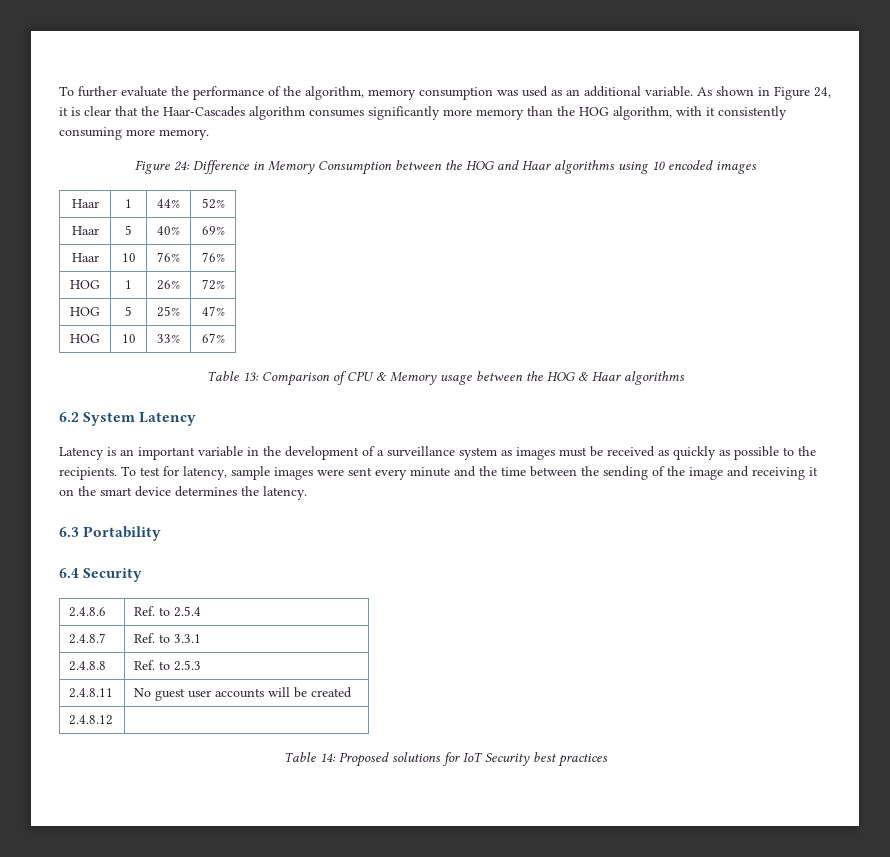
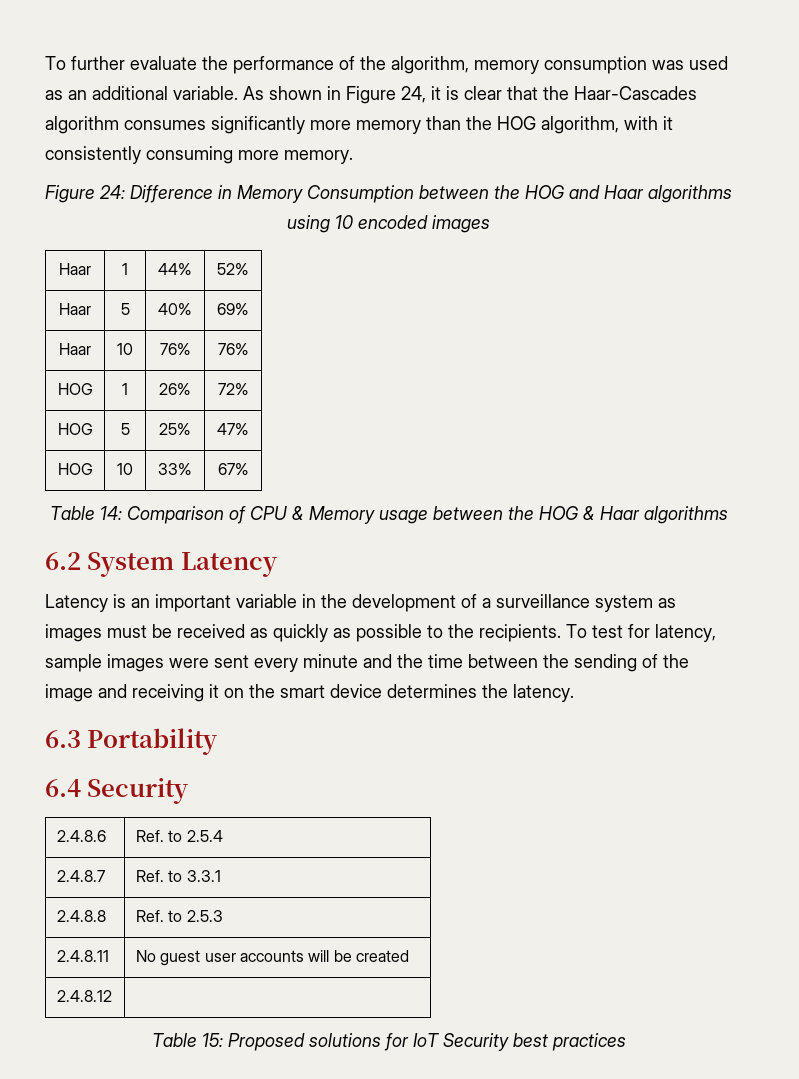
- Table 13: Comparison of CPU & Memory usage between the HOG & Haar algorithms
+ Table 14: Comparison of CPU & Memory usage between the HOG & Haar algorithms
- Table 14: Proposed solutions for IoT Security best practices
+ Table 15: Proposed solutions for IoT Security best practices

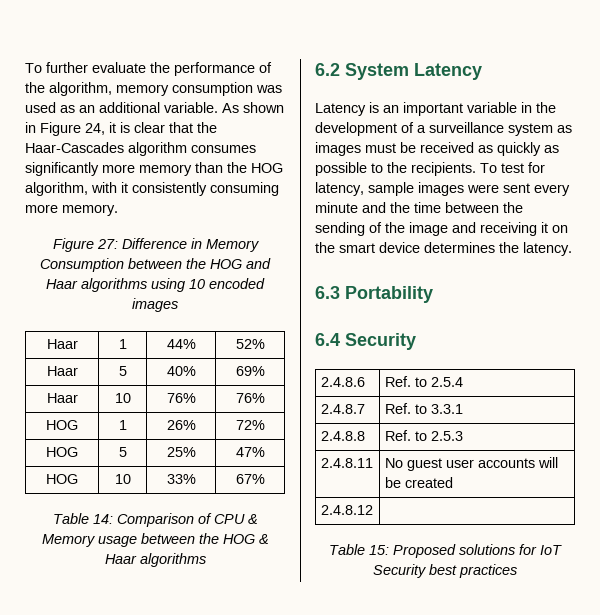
- Figure 24: Difference in Memory Consumption between the HOG and Haar algorithms using 10 encoded images
+ Figure 27: Difference in Memory Consumption between the HOG and Haar algorithms using 10 encoded images

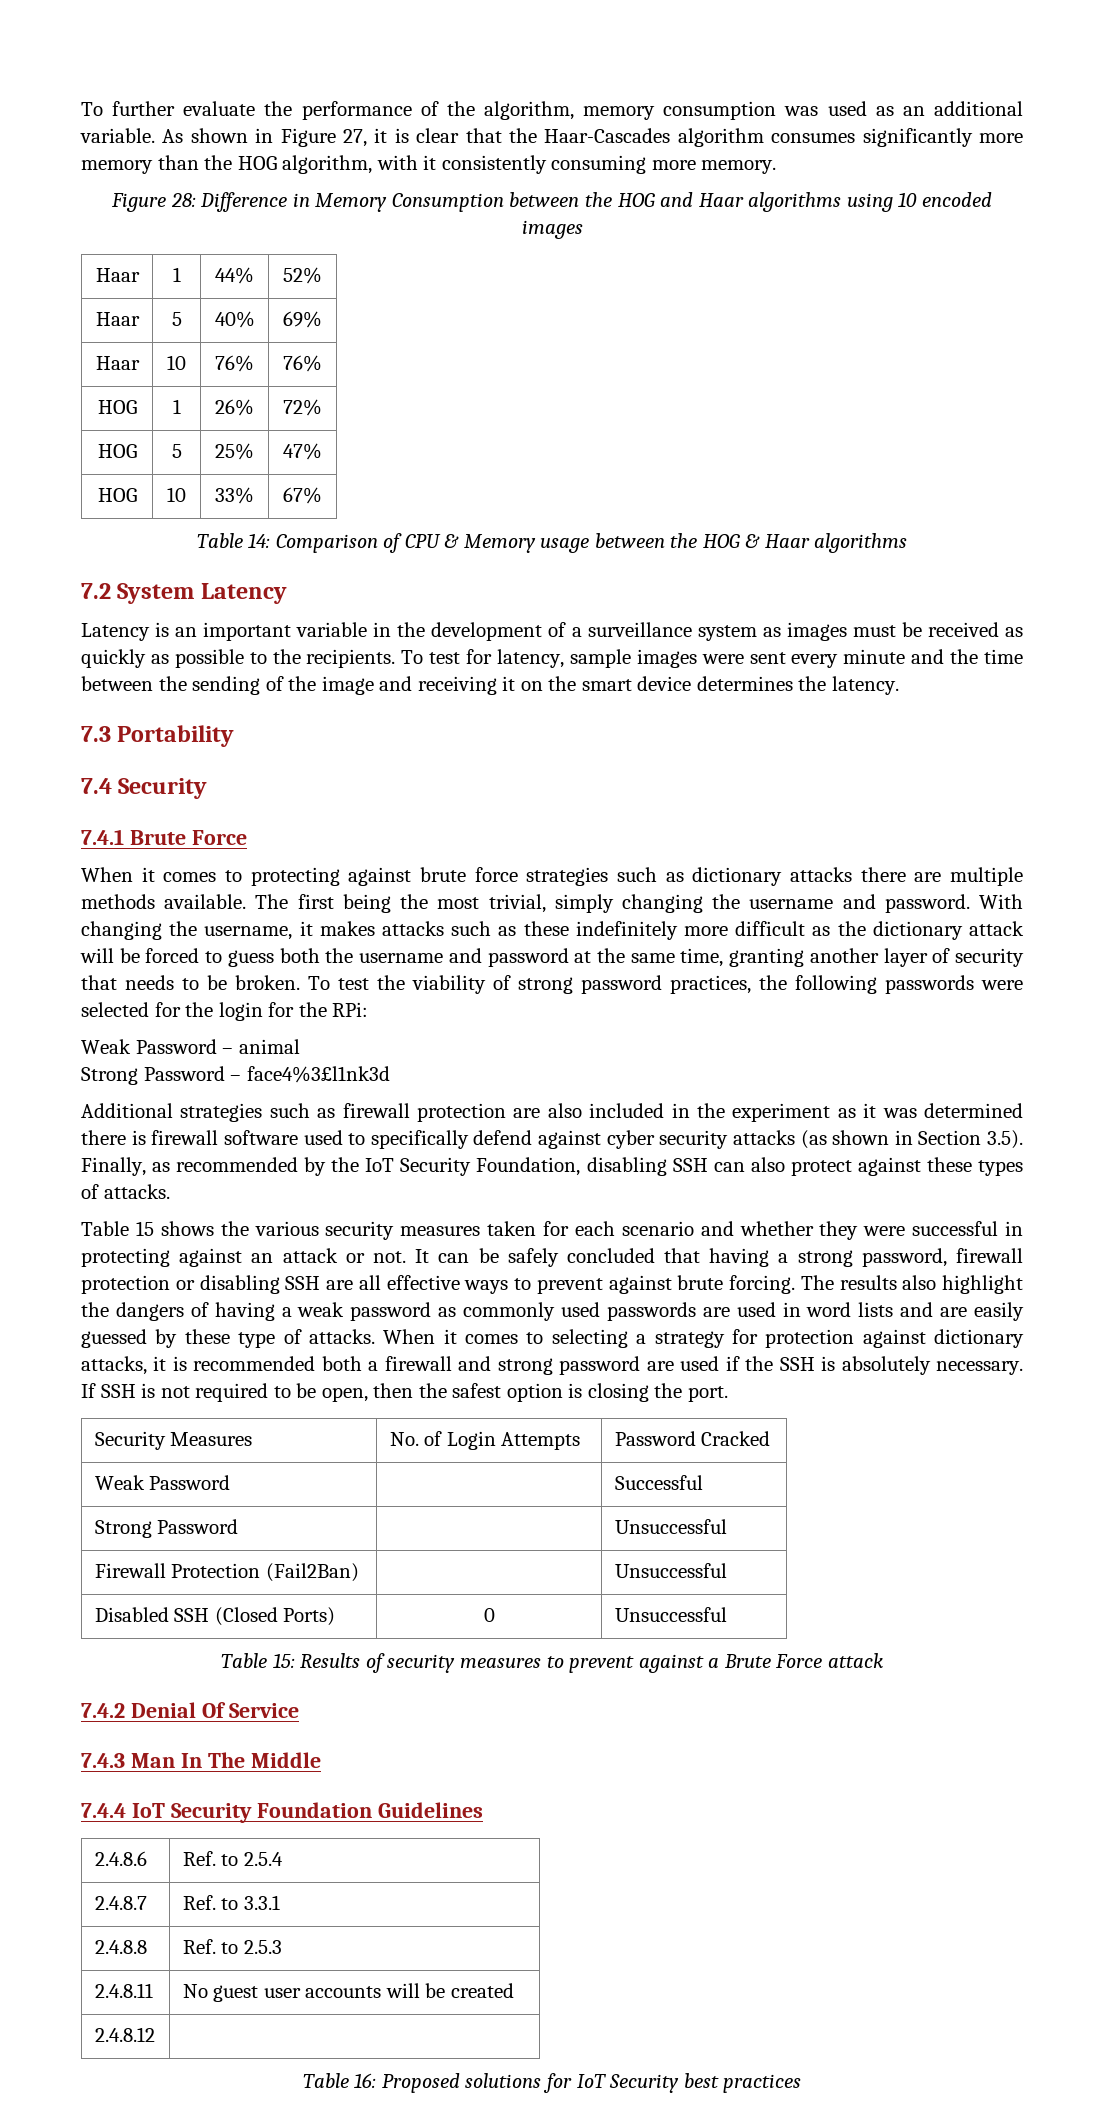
- As shown in Figure 24, it is clear that the Haar-Cascades algorithm consumes significantly more memory than the HOG algorithm, with it consistently consuming more memory.
+ As shown in Figure 27, it is clear that the Haar-Cascades algorithm consumes significantly more memory than the HOG algorithm, with it consistently consuming more memory.
- Figure 27: Difference in Memory Consumption between the HOG and Haar algorithms using 10 encoded images
+ Figure 28: Difference in Memory Consumption between the HOG and Haar algorithms using 10 encoded images
- 6.2 System Latency
+ 7.2 System Latency
- 6.3 Portability
+ 7.3 Portability
- 6.4 Security
+ 7.4 Security
+ 7.4.1 Brute Force
+ When it comes to protecting against brute force strategies such as dictionary attacks there are multiple methods available. The first being the most trivial, simply changing the username and password. With changing the username, it makes attacks such as these indefinitely more difficult as the dictionary attack will be forced to guess both the username and password at the same time, granting another layer of security that needs to be broken. To test the viability of strong password practices, the following passwords were selected for the login for the RPi:
+ Weak Password – animal
+ Strong Password – face4%3£l1nk3d
+ Additional strategies such as firewall protection are also included in the experiment as it was determined there is firewall software used to specifically defend against cyber security attacks (as shown in Section 3.5). Finally, as recommended by the IoT Security Foundation, disabling SSH can also protect against these types of attacks.
+ Table 15 shows the various security measures taken for each scenario and whether they were successful in protecting against an attack or not. It can be safely concluded that having a strong password, firewall protection or disabling SSH are all effective ways to prevent against brute forcing. The results also highlight the dangers of having a weak password as commonly used passwords are used in word lists and are easily guessed by these type of attacks. When it comes to selecting a strategy for protection against dictionary attacks, it is recommended both a firewall and strong password are used if the SSH is absolutely necessary. If SSH is not required to be open, then the safest option is closing the port.
+ Security Measures | No. of Login Attempts | Password Cracked
+ Weak Password | | Successful
+ Strong Password | | Unsuccessful
+ Firewall Protection (Fail2Ban) | | Unsuccessful
+ Disabled SSH (Closed Ports) | 0 | Unsuccessful
+ Table 15: Results of security measures to prevent against a Brute Force attack
+ 7.4.2 Denial Of Service
+ 7.4.3 Man In The Middle
+ 7.4.4 IoT Security Foundation Guidelines
- Table 15: Proposed solutions for IoT Security best practices
+ Table 16: Proposed solutions for IoT Security best practices

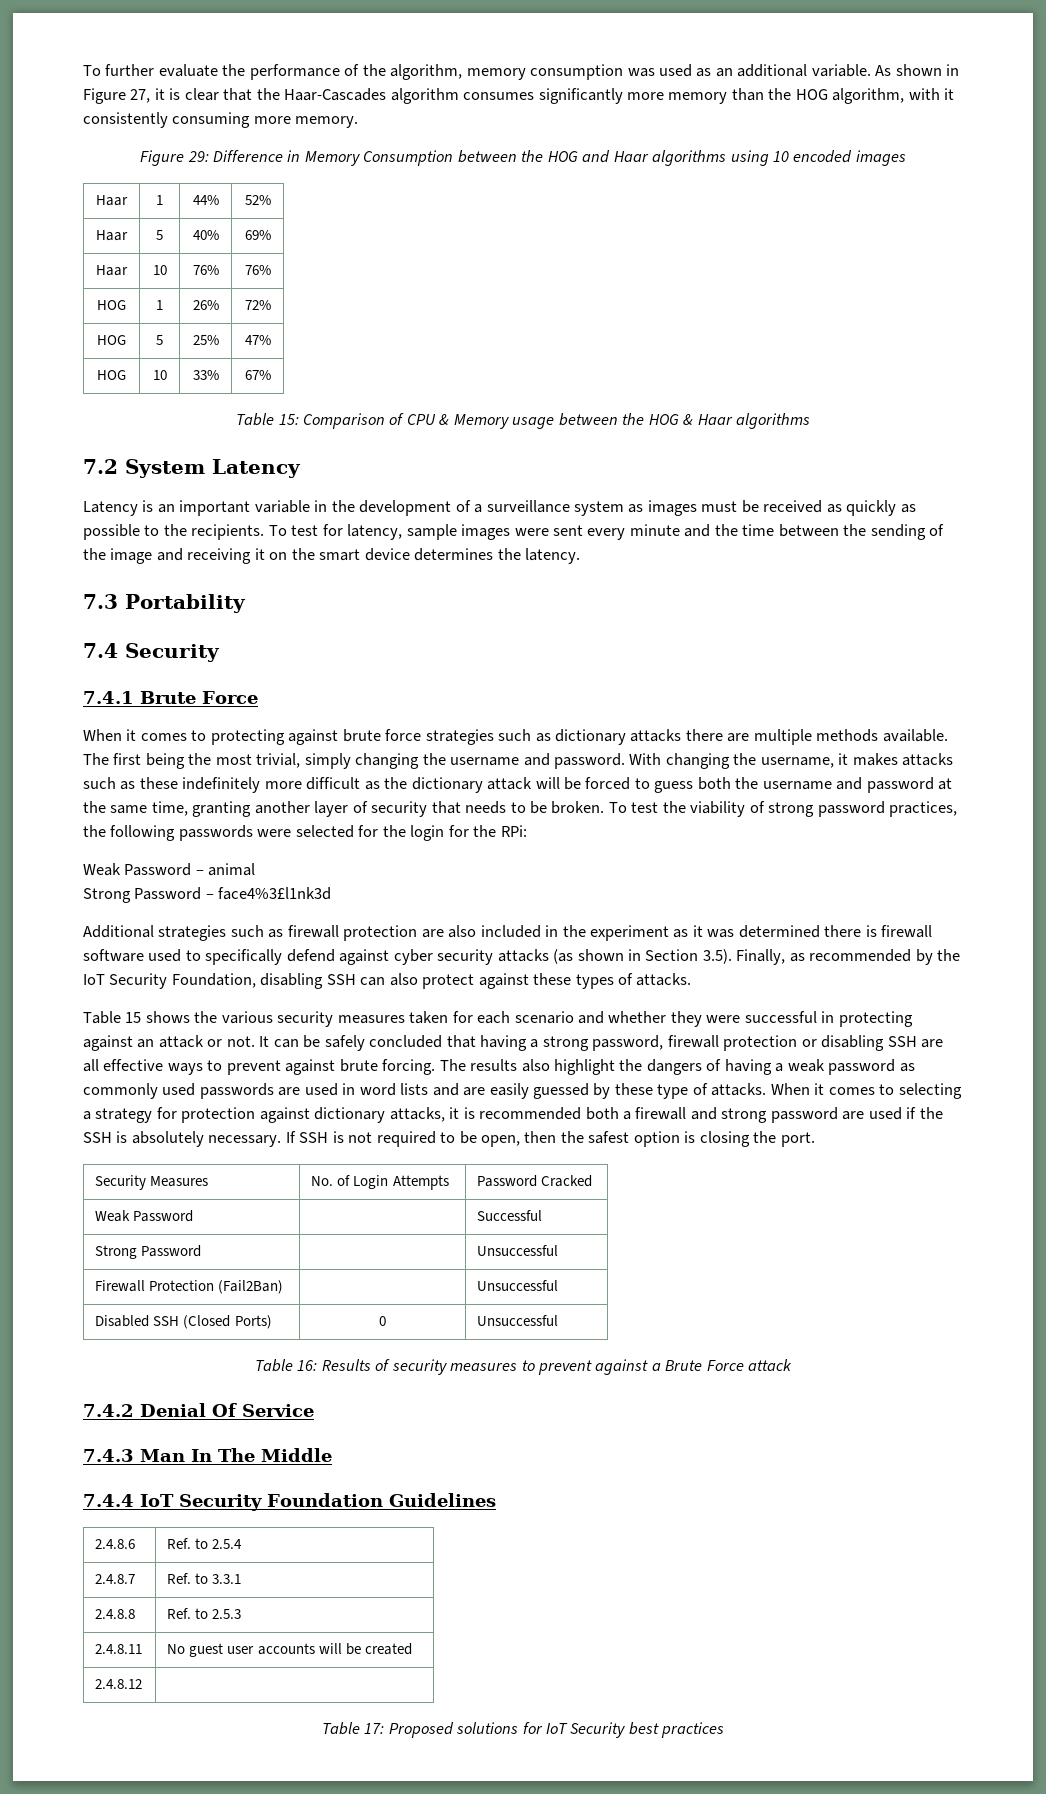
- Figure 28: Difference in Memory Consumption between the HOG and Haar algorithms using 10 encoded images
+ Figure 29: Difference in Memory Consumption between the HOG and Haar algorithms using 10 encoded images
- Table 14: Comparison of CPU & Memory usage between the HOG & Haar algorithms
+ Table 15: Comparison of CPU & Memory usage between the HOG & Haar algorithms
- Table 15: Results of security measures to prevent against a Brute Force attack
+ Table 16: Results of security measures to prevent against a Brute Force attack
- Table 16: Proposed solutions for IoT Security best practices
+ Table 17: Proposed solutions for IoT Security best practices

